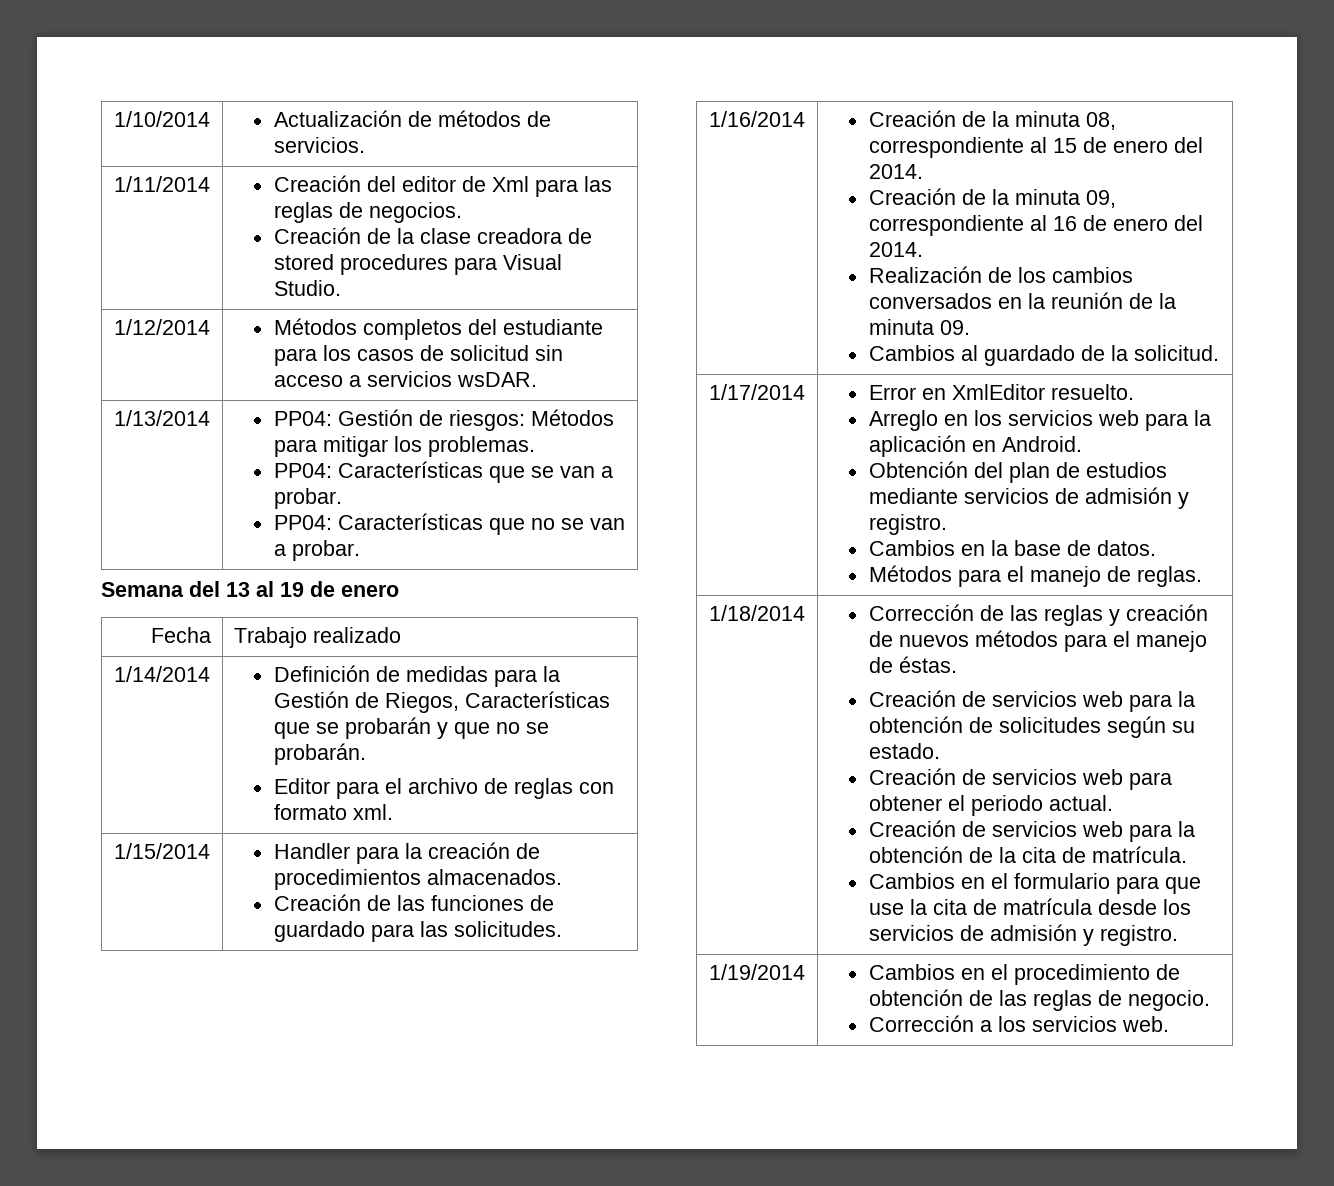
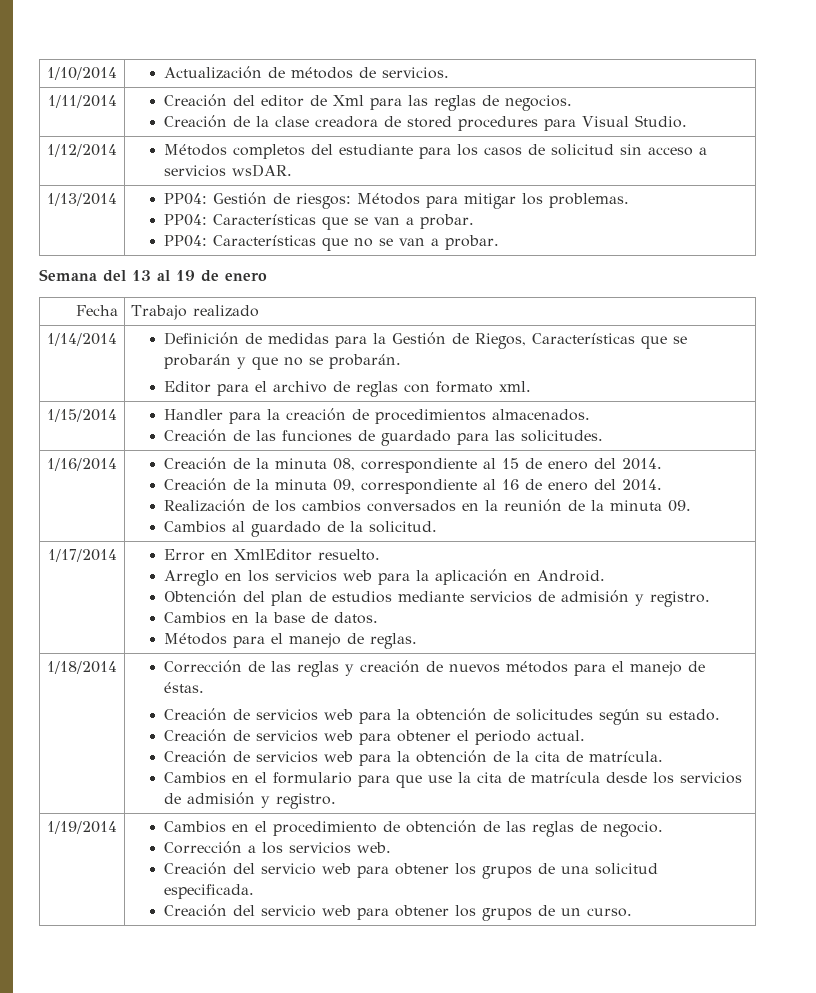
  1/19/2014 | Cambios en el procedimiento de obtención de las reglas de negocio.
  Corrección a los servicios web.
+ Creación del servicio web para obtener los grupos de una solicitud especificada.
+ Creación del servicio web para obtener los grupos de un curso.

